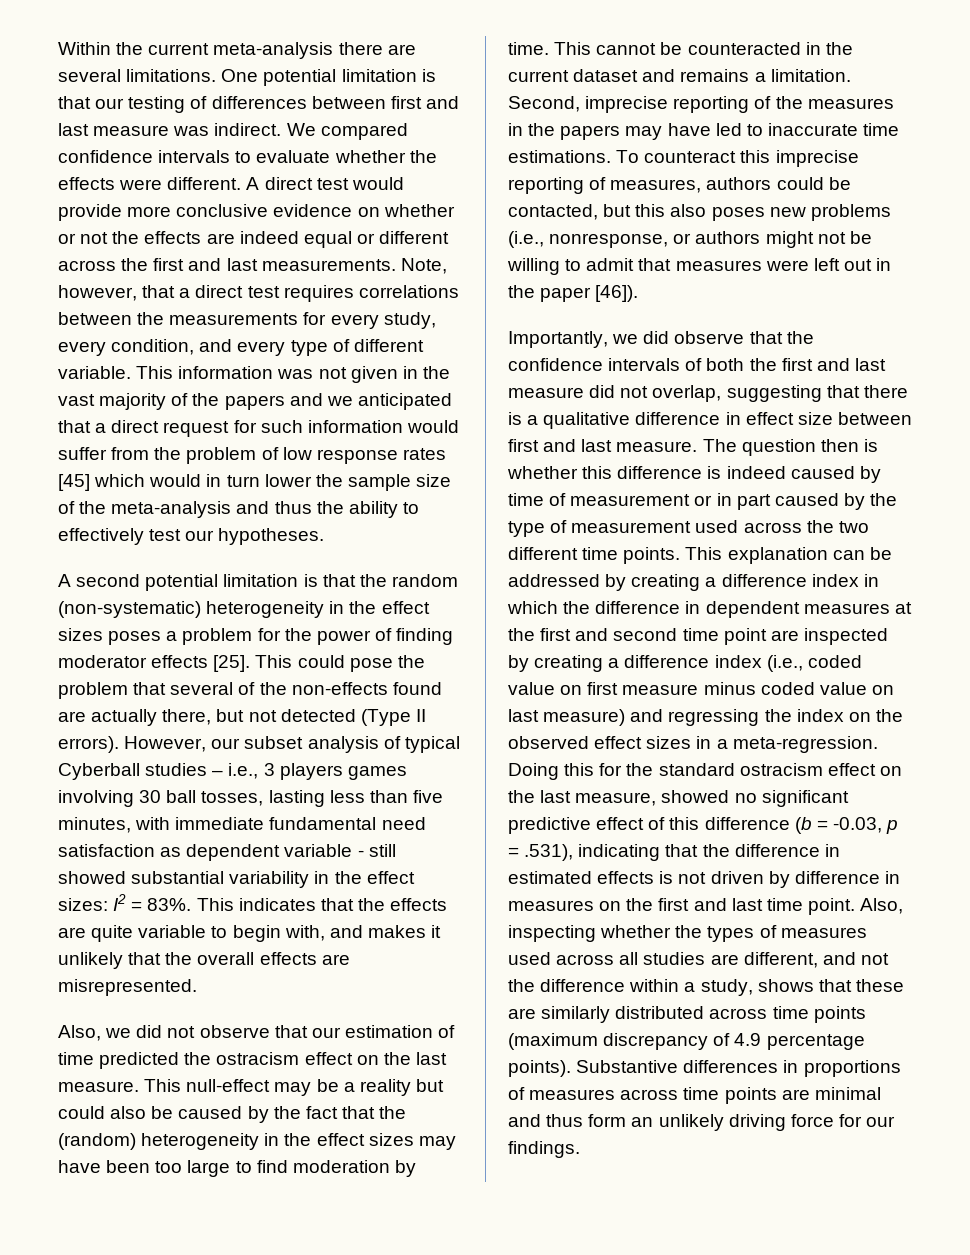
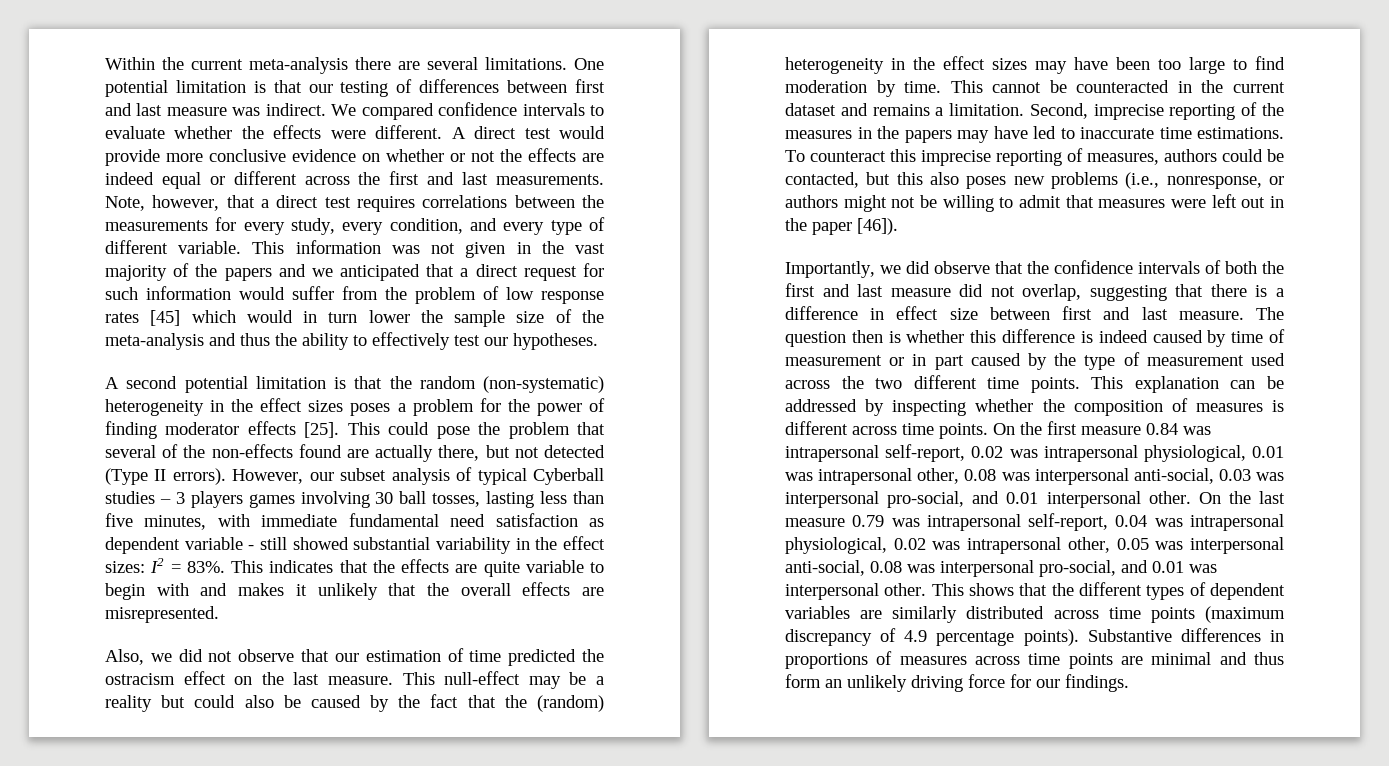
- However, our subset analysis of typical Cyberball studies – i.e., 3 players games involving 30 ball tosses, lasting less than five minutes, with immediate fundamental need satisfaction as dependent variable - still showed substantial variability in the effect sizes: I2 = 83%.
+ However, our subset analysis of typical Cyberball studies – 3 players games involving 30 ball tosses, lasting less than five minutes, with immediate fundamental need satisfaction as dependent variable - still showed substantial variability in the effect sizes: I2 = 83%.
- This indicates that the effects are quite variable to begin with, and makes it unlikely that the overall effects are misrepresented.
+ This indicates that the effects are quite variable to begin with and makes it unlikely that the overall effects are misrepresented.
- Importantly, we did observe that the confidence intervals of both the first and last measure did not overlap, suggesting that there is a qualitative difference in effect size between first and last measure.
+ Importantly, we did observe that the confidence intervals of both the first and last measure did not overlap, suggesting that there is a difference in effect size between first and last measure.
- This explanation can be addressed by creating a difference index in which the difference in dependent measures at the first and second time point are inspected by creating a difference index (i.e., coded value on first measure minus coded value on last measure) and regressing the index on the observed effect sizes in a meta-regression. Doing this for the standard ostracism effect on the last measure, showed no significant predictive effect of this difference (b = -0.03, p = .531), indicating that the difference in estimated effects is not driven by difference in measures on the first and last time point. Also, inspecting whether the types of measures used across all studies are different, and not the difference within a study, shows that these are similarly distributed across time points (maximum discrepancy of 4.9 percentage points).
+ This explanation can be addressed by inspecting whether the composition of measures is different across time points. On the first measure 0.84 was intrapersonal self-report, 0.02 was intrapersonal physiological, 0.01 was intrapersonal other, 0.08 was interpersonal anti-social, 0.03 was interpersonal pro-social, and 0.01 interpersonal other. On the last measure 0.79 was intrapersonal self-report, 0.04 was intrapersonal physiological, 0.02 was intrapersonal other, 0.05 was interpersonal anti-social, 0.08 was interpersonal pro-social, and 0.01 was interpersonal other. This shows that the different types of dependent variables are similarly distributed across time points (maximum discrepancy of 4.9 percentage points).

